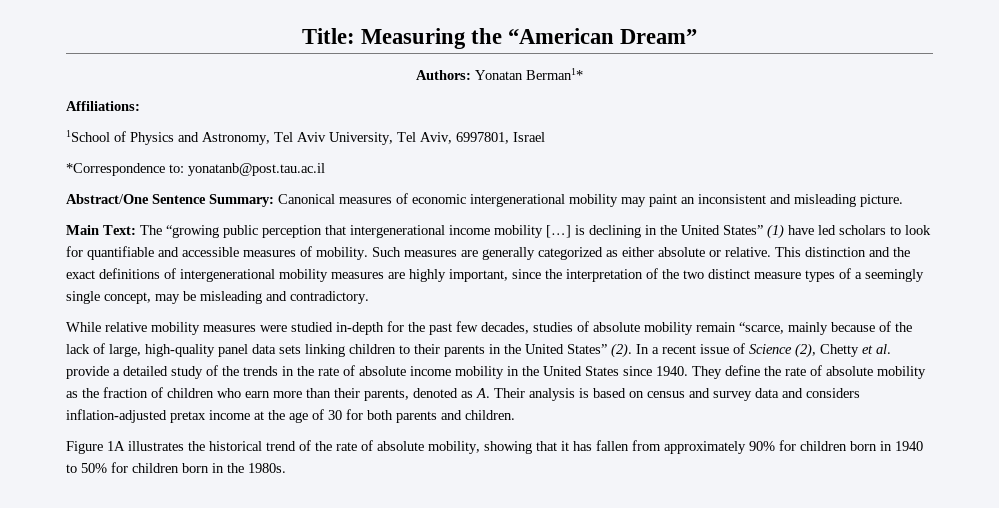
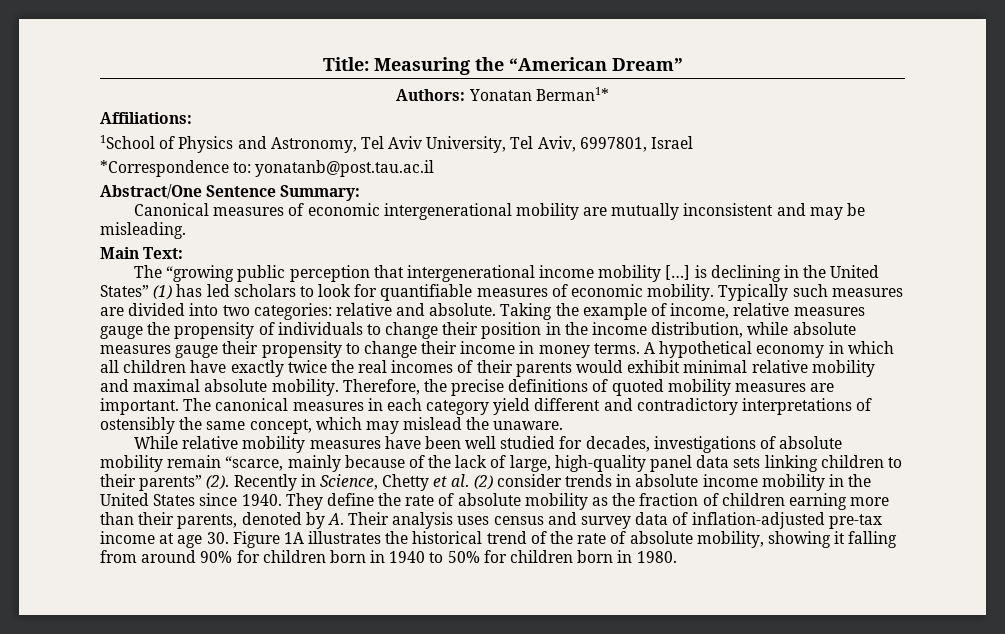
- Abstract/One Sentence Summary: Canonical measures of economic intergenerational mobility may paint an inconsistent and misleading picture.
+ Abstract/One Sentence Summary:
+ Canonical measures of economic intergenerational mobility are mutually inconsistent and may be misleading.
- Main Text: The “growing public perception that intergenerational income mobility […] is declining in the United States” (1) have led scholars to look for quantifiable and accessible measures of mobility. Such measures are generally categorized as either absolute or relative. This distinction and the exact definitions of intergenerational mobility measures are highly important, since the interpretation of the two distinct measure types of a seemingly single concept, may be misleading and contradictory.
- While relative mobility measures were studied in-depth for the past few decades, studies of absolute mobility remain “scarce, mainly because of the lack of large, high-quality panel data sets linking children to their parents in the United States” (2). In a recent issue of Science (2), Chetty et al. provide a detailed study of the trends in the rate of absolute income mobility in the United States since 1940.
+ Main Text:
+ The “growing public perception that intergenerational income mobility […] is declining in the United States” (1) has led scholars to look for quantifiable measures of economic mobility. Typically such measures are divided into two categories: relative and absolute. Taking the example of income, relative measures gauge the propensity of individuals to change their position in the income distribution, while absolute measures gauge their propensity to change their income in money terms. A hypothetical economy in which all children have exactly twice the real incomes of their parents would exhibit minimal relative mobility and maximal absolute mobility. Therefore, the precise definitions of quoted mobility measures are important. The canonical measures in each category yield different and contradictory interpretations of ostensibly the same concept, which may mislead the unaware.
+ While relative mobility measures have been well studied for decades, investigations of absolute mobility remain “scarce, mainly because of the lack of large, high-quality panel data sets linking children to their parents” (2). Recently in Science, Chetty et al. (2) consider trends in absolute income mobility in the United States since 1940.
- They define the rate of absolute mobility as the fraction of children who earn more than their parents, denoted as A. Their analysis is based on census and survey data and considers inflation-adjusted pretax income at the age of 30 for both parents and children.
- Figure 1A illustrates the historical trend of the rate of absolute mobility, showing that it has fallen from approximately 90% for children born in 1940 to 50% for children born in the 1980s.
+ They define the rate of absolute mobility as the fraction of children earning more than their parents, denoted by A. Their analysis uses census and survey data of inflation-adjusted pre-tax income at age 30. Figure 1A illustrates the historical trend of the rate of absolute mobility, showing it falling from around 90% for children born in 1940 to 50% for children born in 1980.

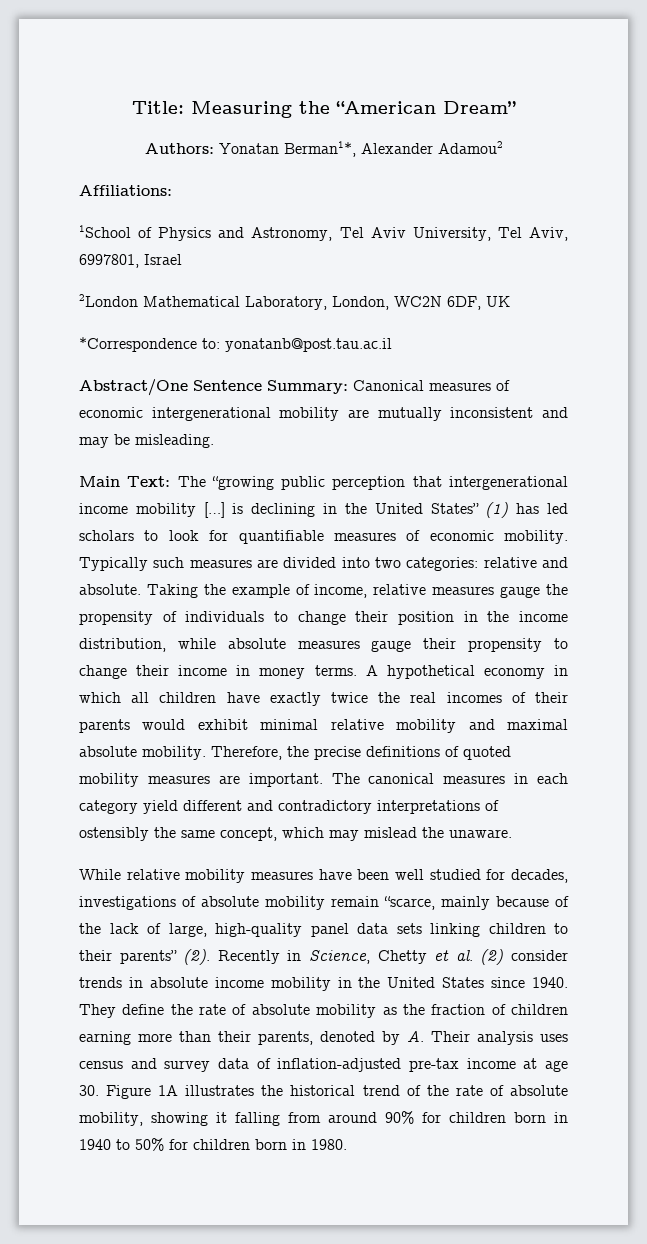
- Authors: Yonatan Berman1*
+ Authors: Yonatan Berman1*, Alexander Adamou2
+ 2London Mathematical Laboratory, London, WC2N 6DF, UK
- Abstract/One Sentence Summary:
- Canonical measures of economic intergenerational mobility are mutually inconsistent and may be misleading.
+ Abstract/One Sentence Summary: Canonical measures of economic intergenerational mobility are mutually inconsistent and may be misleading.
- Main Text:
- The “growing public perception that intergenerational income mobility […] is declining in the United States” (1) has led scholars to look for quantifiable measures of economic mobility.
+ Main Text: The “growing public perception that intergenerational income mobility […] is declining in the United States” (1) has led scholars to look for quantifiable measures of economic mobility.

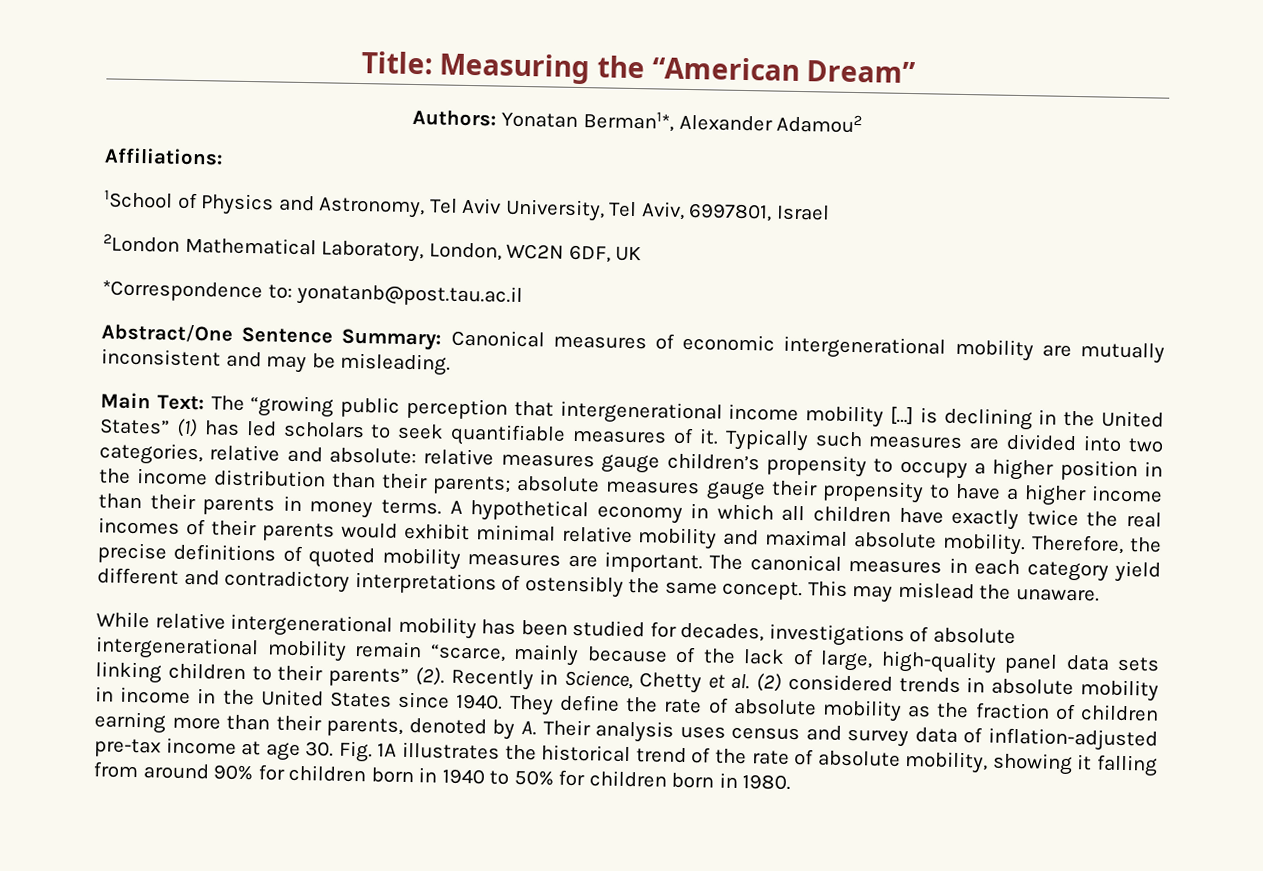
- Main Text: The “growing public perception that intergenerational income mobility […] is declining in the United States” (1) has led scholars to look for quantifiable measures of economic mobility.
+ Main Text: The “growing public perception that intergenerational income mobility […] is declining in the United States” (1) has led scholars to seek quantifiable measures of it.
- Typically such measures are divided into two categories: relative and absolute. Taking the example of income, relative measures gauge the propensity of individuals to change their position in the income distribution, while absolute measures gauge their propensity to change their income in money terms.
+ Typically such measures are divided into two categories, relative and absolute: relative measures gauge children’s propensity to occupy a higher position in the income distribution than their parents; absolute measures gauge their propensity to have a higher income than their parents in money terms.
- The canonical measures in each category yield different and contradictory interpretations of ostensibly the same concept, which may mislead the unaware.
+ The canonical measures in each category yield different and contradictory interpretations of ostensibly the same concept. This may mislead the unaware.
- While relative mobility measures have been well studied for decades, investigations of absolute mobility remain “scarce, mainly because of the lack of large, high-quality panel data sets linking children to their parents” (2).
+ While relative intergenerational mobility has been studied for decades, investigations of absolute intergenerational mobility remain “scarce, mainly because of the lack of large, high-quality panel data sets linking children to their parents” (2).
- Recently in Science, Chetty et al. (2) consider trends in absolute income mobility in the United States since 1940.
+ Recently in Science, Chetty et al. (2) considered trends in absolute mobility in income in the United States since 1940.
- They define the rate of absolute mobility as the fraction of children earning more than their parents, denoted by A. Their analysis uses census and survey data of inflation-adjusted pre-tax income at age 30. Figure 1A illustrates the historical trend of the rate of absolute mobility, showing it falling from around 90% for children born in 1940 to 50% for children born in 1980.
+ They define the rate of absolute mobility as the fraction of children earning more than their parents, denoted by A. Their analysis uses census and survey data of inflation-adjusted pre-tax income at age 30. Fig. 1A illustrates the historical trend of the rate of absolute mobility, showing it falling from around 90% for children born in 1940 to 50% for children born in 1980.

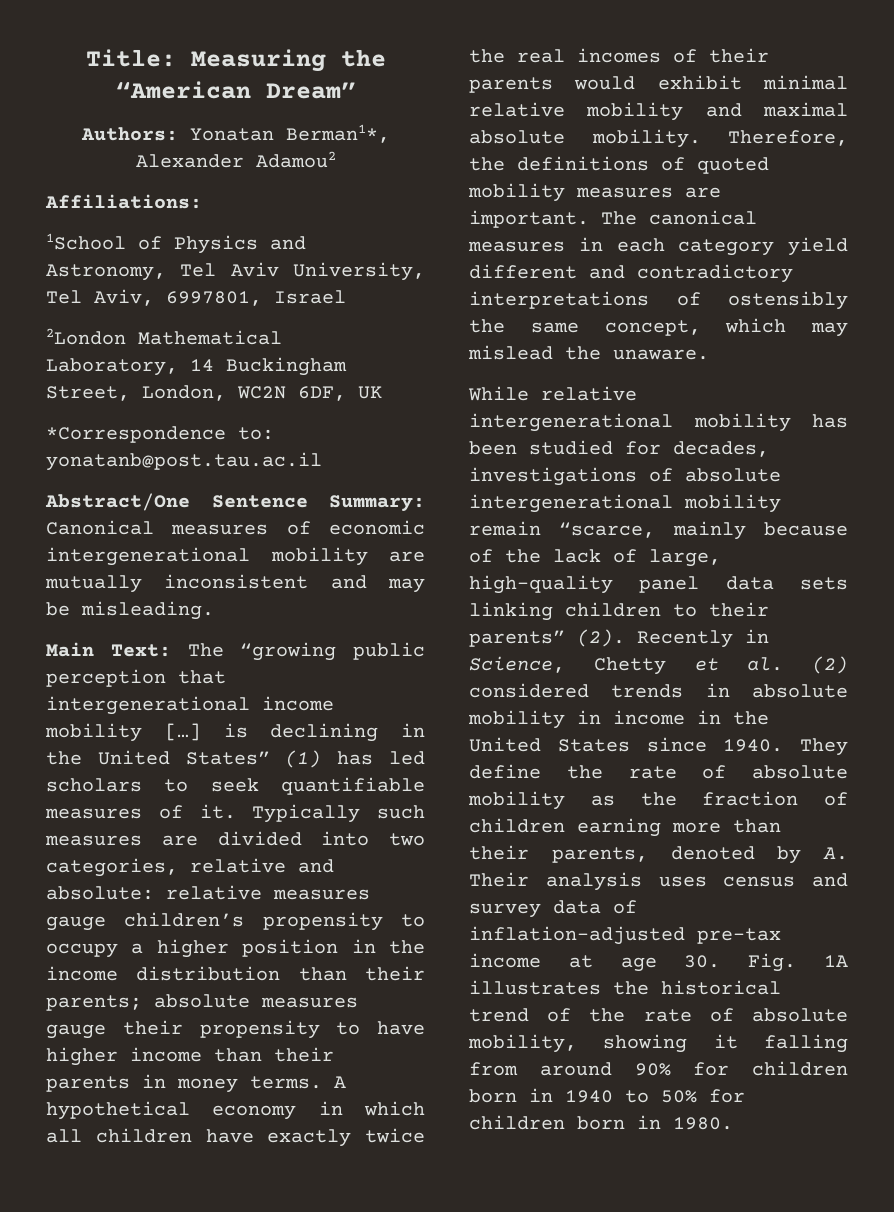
- 2London Mathematical Laboratory, London, WC2N 6DF, UK
+ 2London Mathematical Laboratory, 14 Buckingham Street, London, WC2N 6DF, UK
- Typically such measures are divided into two categories, relative and absolute: relative measures gauge children’s propensity to occupy a higher position in the income distribution than their parents; absolute measures gauge their propensity to have a higher income than their parents in money terms.
+ Typically such measures are divided into two categories, relative and absolute: relative measures gauge children’s propensity to occupy a higher position in the income distribution than their parents; absolute measures gauge their propensity to have higher income than their parents in money terms.
- Therefore, the precise definitions of quoted mobility measures are important.
+ Therefore, the definitions of quoted mobility measures are important.
- The canonical measures in each category yield different and contradictory interpretations of ostensibly the same concept. This may mislead the unaware.
+ The canonical measures in each category yield different and contradictory interpretations of ostensibly the same concept, which may mislead the unaware.

